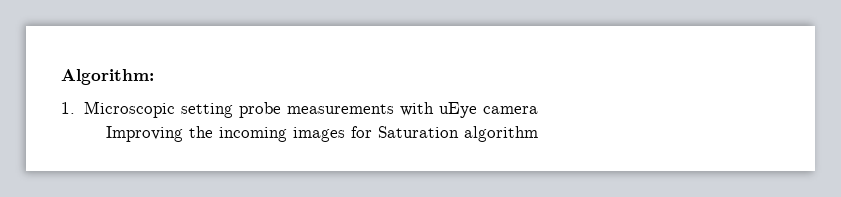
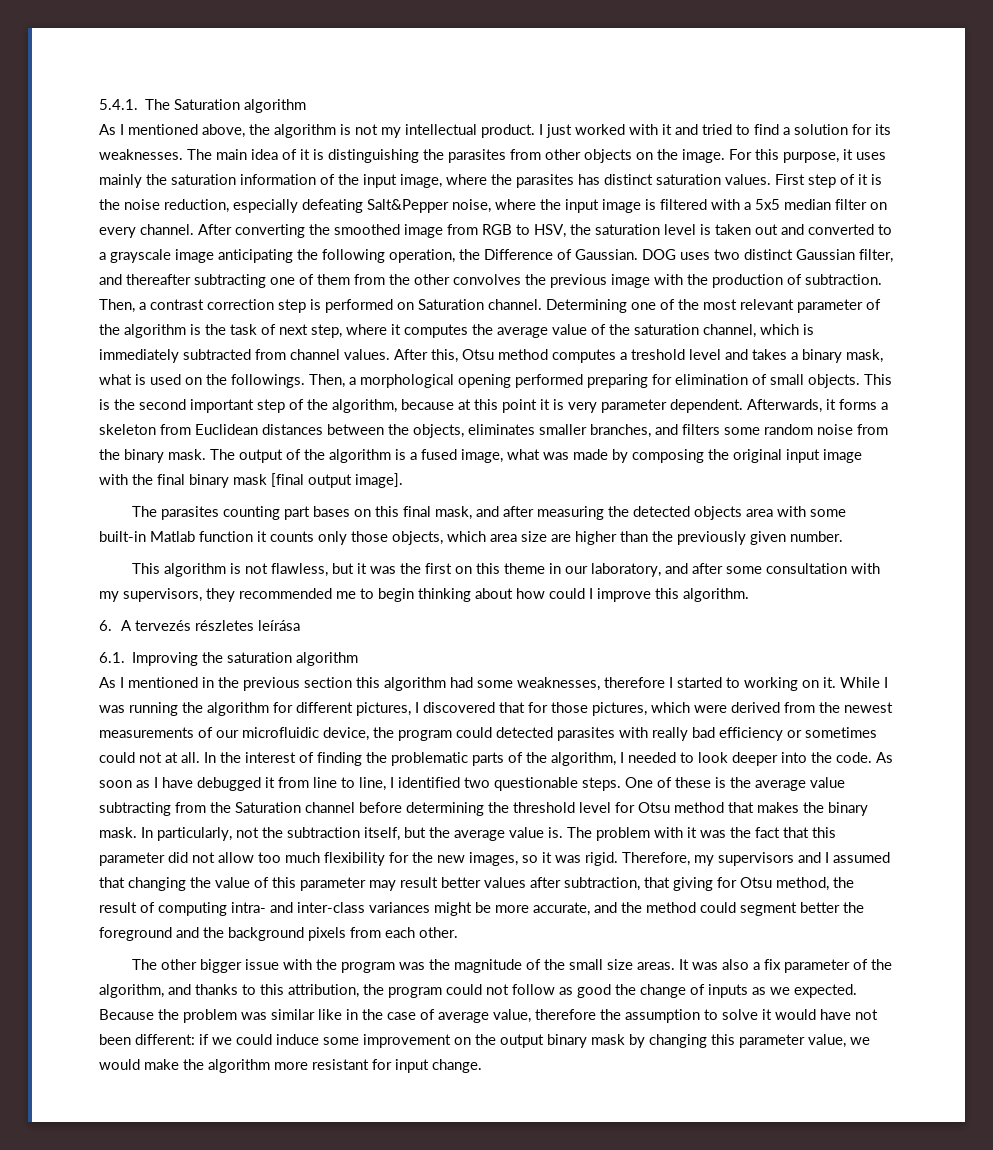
- Algorithm:
- 1. Microscopic setting probe measurements with uEye camera
- Improving the incoming images for Saturation algorithm
+ 5.4.1. The Saturation algorithm
+ As I mentioned above, the algorithm is not my intellectual product. I just worked with it and tried to find a solution for its weaknesses. The main idea of it is distinguishing the parasites from other objects on the image. For this purpose, it uses mainly the saturation information of the input image, where the parasites has distinct saturation values. First step of it is the noise reduction, especially defeating Salt&Pepper noise, where the input image is filtered with a 5x5 median filter on every channel. After converting the smoothed image from RGB to HSV, the saturation level is taken out and converted to a grayscale image anticipating the following operation, the Difference of Gaussian. DOG uses two distinct Gaussian filter, and thereafter subtracting one of them from the other convolves the previous image with the production of subtraction. Then, a contrast correction step is performed on Saturation channel. Determining one of the most relevant parameter of the algorithm is the task of next step, where it computes the average value of the saturation channel, which is immediately subtracted from channel values. After this, Otsu method computes a treshold level and takes a binary mask, what is used on the followings. Then, a morphological opening performed preparing for elimination of small objects. This is the second important step of the algorithm, because at this point it is very parameter dependent. Afterwards, it forms a skeleton from Euclidean distances between the objects, eliminates smaller branches, and filters some random noise from the binary mask. The output of the algorithm is a fused image, what was made by composing the original input image with the final binary mask [final output image].
+ The parasites counting part bases on this final mask, and after measuring the detected objects area with some built-in Matlab function it counts only those objects, which area size are higher than the previously given number.
+ This algorithm is not flawless, but it was the first on this theme in our laboratory, and after some consultation with my supervisors, they recommended me to begin thinking about how could I improve this algorithm.
+ 6. A tervezés részletes leírása
+ 6.1. Improving the saturation algorithm
+ As I mentioned in the previous section this algorithm had some weaknesses, therefore I started to working on it. While I was running the algorithm for different pictures, I discovered that for those pictures, which were derived from the newest measurements of our microfluidic device, the program could detected parasites with really bad efficiency or sometimes could not at all. In the interest of finding the problematic parts of the algorithm, I needed to look deeper into the code. As soon as I have debugged it from line to line, I identified two questionable steps. One of these is the average value subtracting from the Saturation channel before determining the threshold level for Otsu method that makes the binary mask. In particularly, not the subtraction itself, but the average value is. The problem with it was the fact that this parameter did not allow too much flexibility for the new images, so it was rigid. Therefore, my supervisors and I assumed that changing the value of this parameter may result better values after subtraction, that giving for Otsu method, the result of computing intra- and inter-class variances might be more accurate, and the method could segment better the foreground and the background pixels from each other.
+ The other bigger issue with the program was the magnitude of the small size areas. It was also a fix parameter of the algorithm, and thanks to this attribution, the program could not follow as good the change of inputs as we expected. Because the problem was similar like in the case of average value, therefore the assumption to solve it would have not been different: if we could induce some improvement on the output binary mask by changing this parameter value, we would make the algorithm more resistant for input change.

